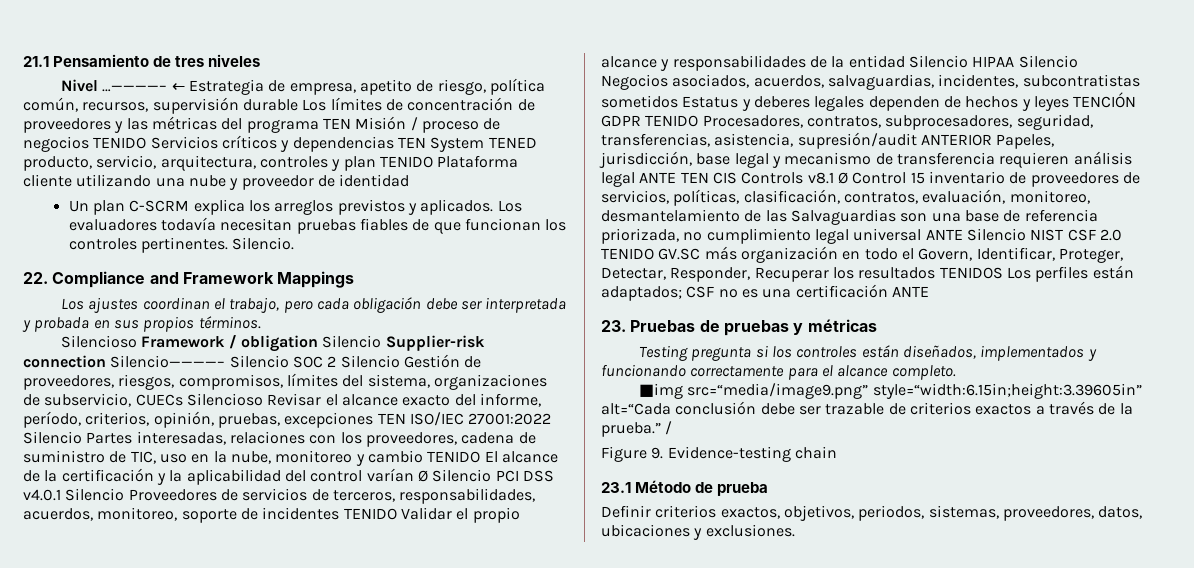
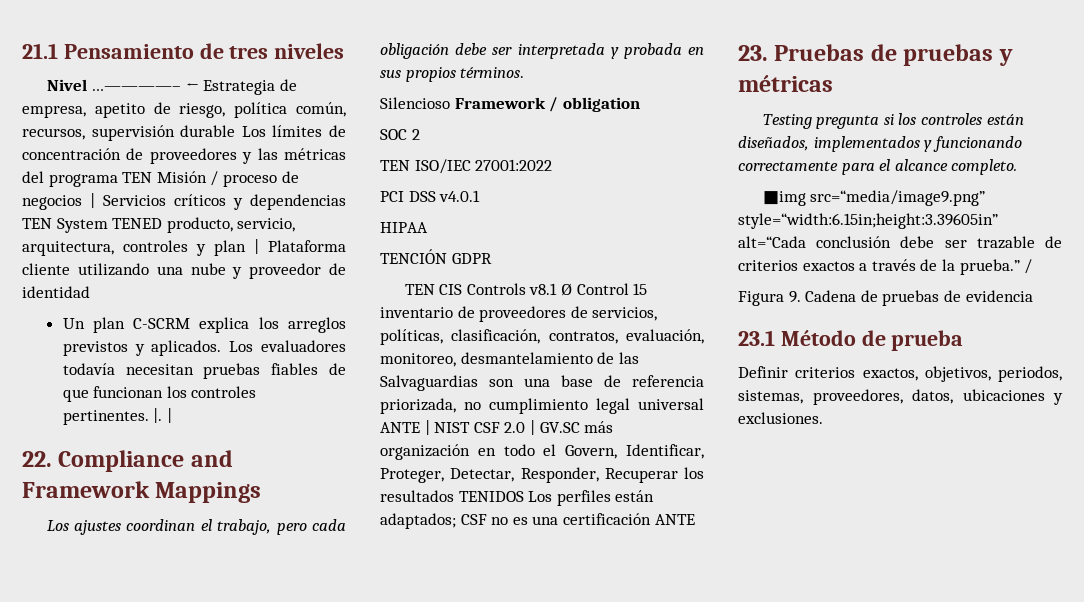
- Nivel …————– ← Estrategia de empresa, apetito de riesgo, política común, recursos, supervisión durable Los límites de concentración de proveedores y las métricas del programa TEN Misión / proceso de negocios TENIDO Servicios críticos y dependencias TEN System TENED producto, servicio, arquitectura, controles y plan TENIDO Plataforma cliente utilizando una nube y proveedor de identidad
+ Nivel …————– ← Estrategia de empresa, apetito de riesgo, política común, recursos, supervisión durable Los límites de concentración de proveedores y las métricas del programa TEN Misión / proceso de negocios | Servicios críticos y dependencias TEN System TENED producto, servicio, arquitectura, controles y plan | Plataforma cliente utilizando una nube y proveedor de identidad
- Silencio.
+ |. |
- Silencioso Framework / obligation Silencio Supplier-risk connection Silencio————– Silencio SOC 2 Silencio Gestión de proveedores, riesgos, compromisos, límites del sistema, organizaciones de subservicio, CUECs Silencioso Revisar el alcance exacto del informe, período, criterios, opinión, pruebas, excepciones TEN ISO/IEC 27001:2022 Silencio Partes interesadas, relaciones con los proveedores, cadena de suministro de TIC, uso en la nube, monitoreo y cambio TENIDO El alcance de la certificación y la aplicabilidad del control varían Ø Silencio PCI DSS v4.0.1 Silencio Proveedores de servicios de terceros, responsabilidades, acuerdos, monitoreo, soporte de incidentes TENIDO Validar el propio alcance y responsabilidades de la entidad Silencio HIPAA Silencio Negocios asociados, acuerdos, salvaguardias, incidentes, subcontratistas sometidos Estatus y deberes legales dependen de hechos y leyes TENCIÓN GDPR TENIDO Procesadores, contratos, subprocesadores, seguridad, transferencias, asistencia, supresión/audit ANTERIOR Papeles, jurisdicción, base legal y mecanismo de transferencia requieren análisis legal ANTE TEN CIS Controls v8.1 Ø Control 15 inventario de proveedores de servicios, políticas, clasificación, contratos, evaluación, monitoreo, desmantelamiento de las Salvaguardias son una base de referencia priorizada, no cumplimiento legal universal ANTE Silencio NIST CSF 2.0 TENIDO GV.SC más organización en todo el Govern, Identificar, Proteger, Detectar, Responder, Recuperar los resultados TENIDOS Los perfiles están adaptados;
+ Silencioso Framework / obligation
+ SOC 2
+ TEN ISO/IEC 27001:2022
+ PCI DSS v4.0.1
+ HIPAA
+ TENCIÓN GDPR
+ TEN CIS Controls v8.1 Ø Control 15 inventario de proveedores de servicios, políticas, clasificación, contratos, evaluación, monitoreo, desmantelamiento de las Salvaguardias son una base de referencia priorizada, no cumplimiento legal universal ANTE | NIST CSF 2.0 | GV.SC más organización en todo el Govern, Identificar, Proteger, Detectar, Responder, Recuperar los resultados TENIDOS Los perfiles están adaptados;
- Figure 9. Evidence-testing chain
+ Figura 9. Cadena de pruebas de evidencia

